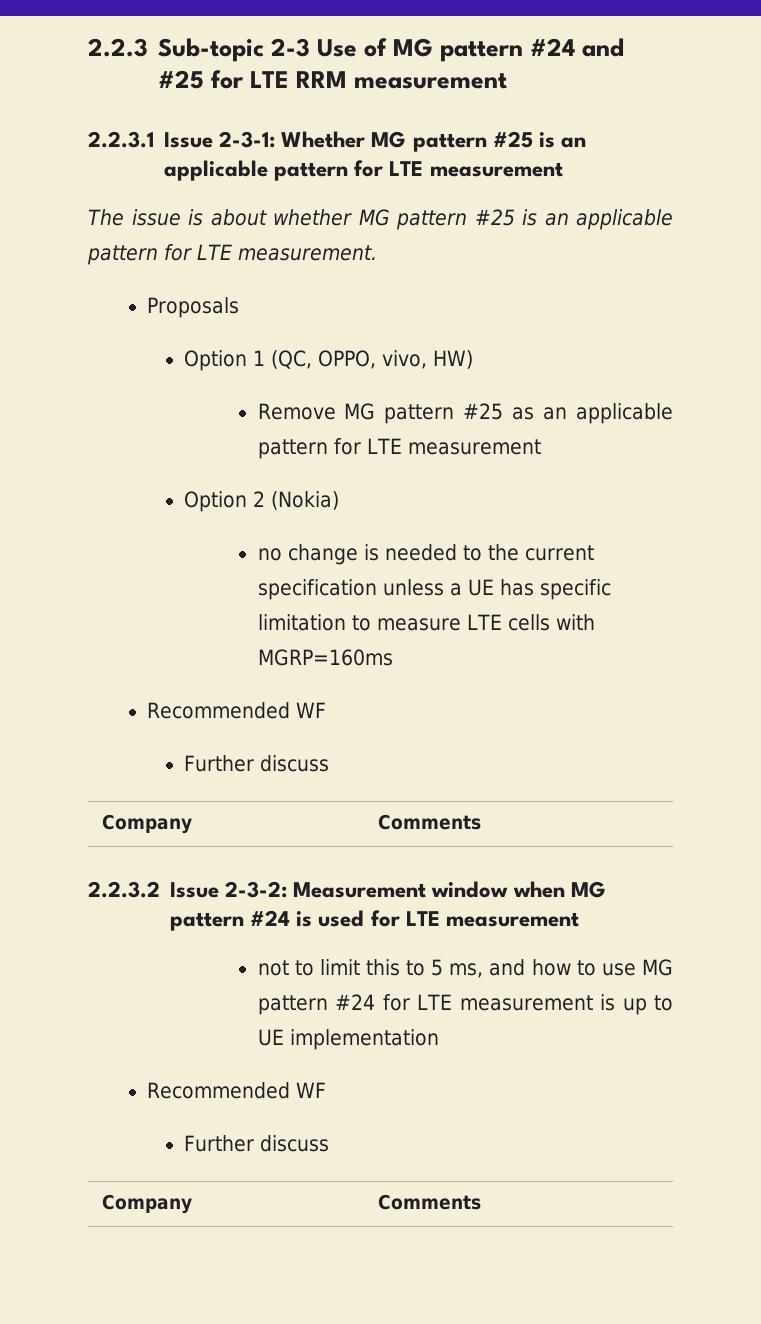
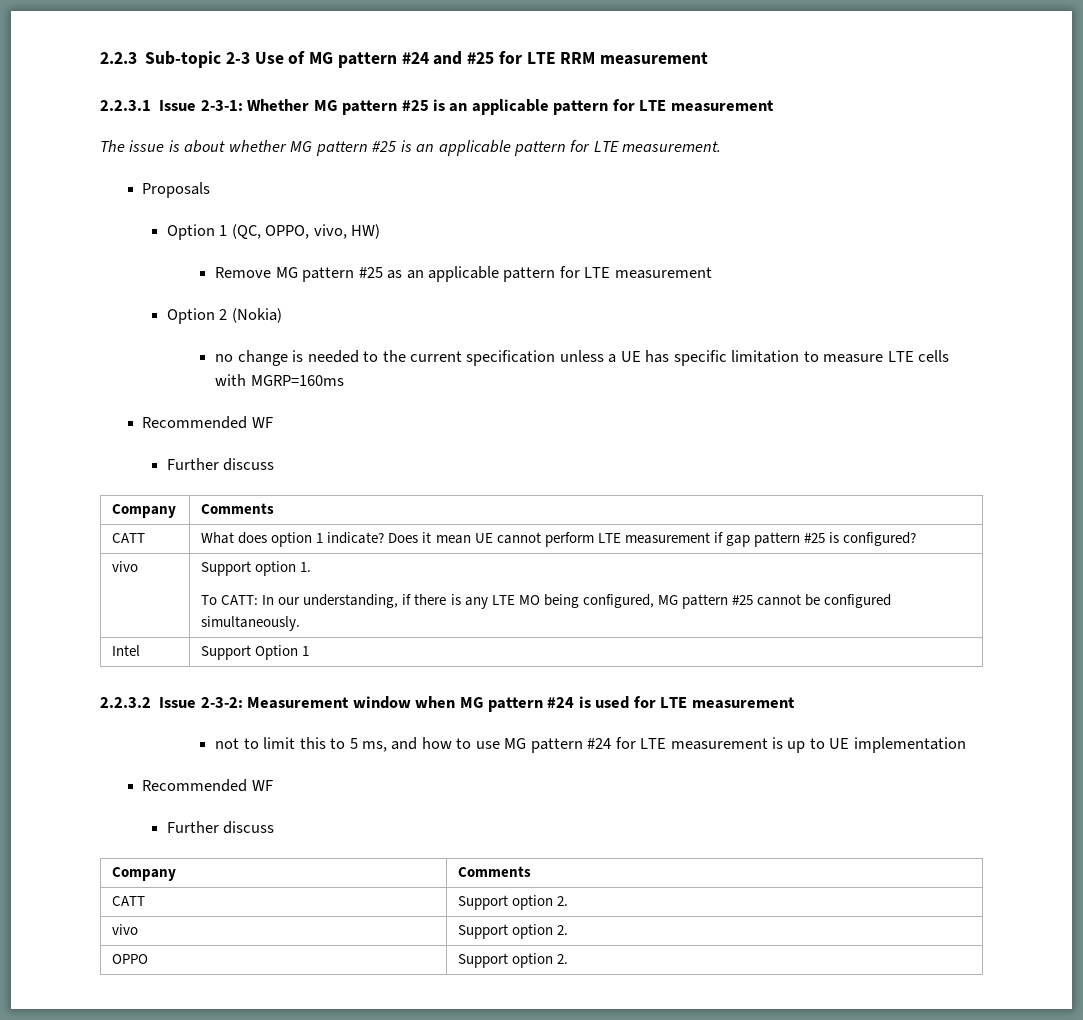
+ CATT | What does option 1 indicate? Does it mean UE cannot perform LTE measurement if gap pattern #25 is configured?
+ vivo | Support option 1.
+ To CATT: In our understanding, if there is any LTE MO being configured, MG pattern #25 cannot be configured simultaneously.
+ Intel | Support Option 1
+ CATT | Support option 2.
+ vivo | Support option 2.
+ OPPO | Support option 2.

